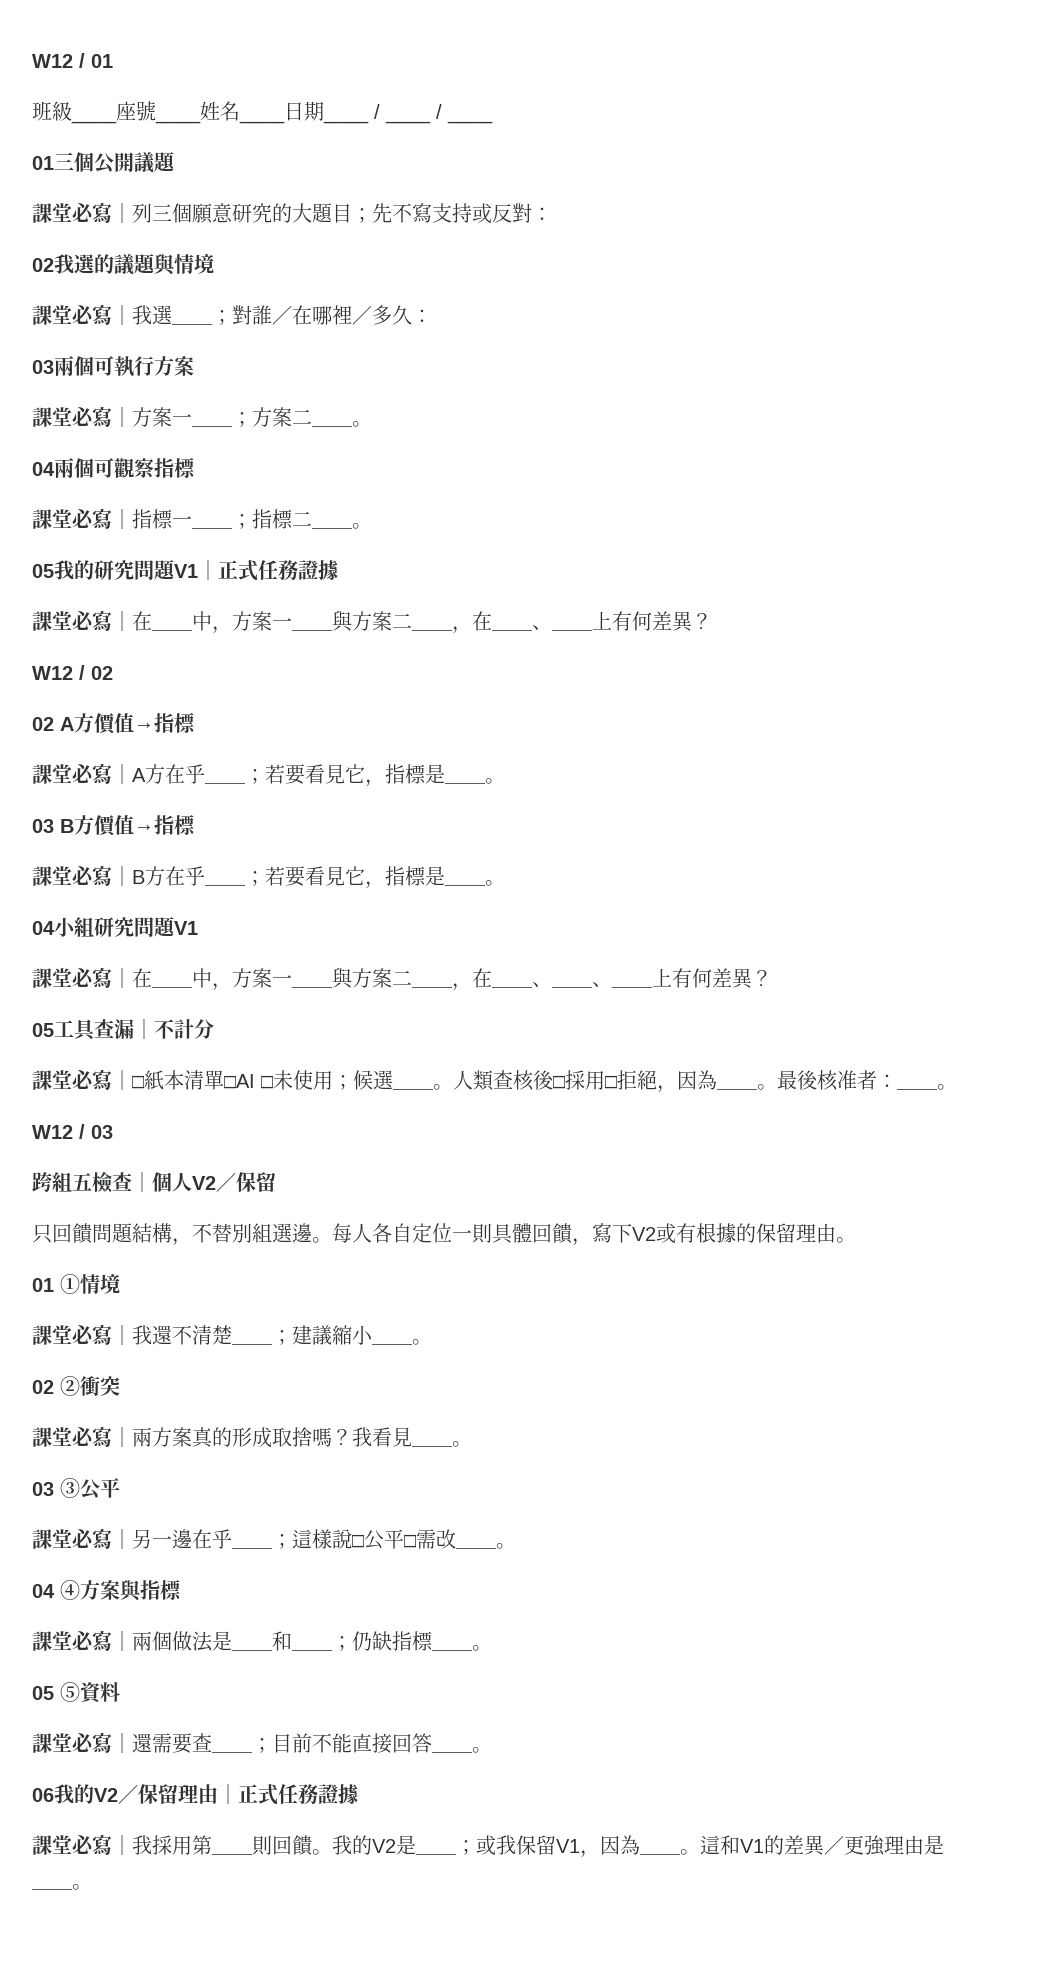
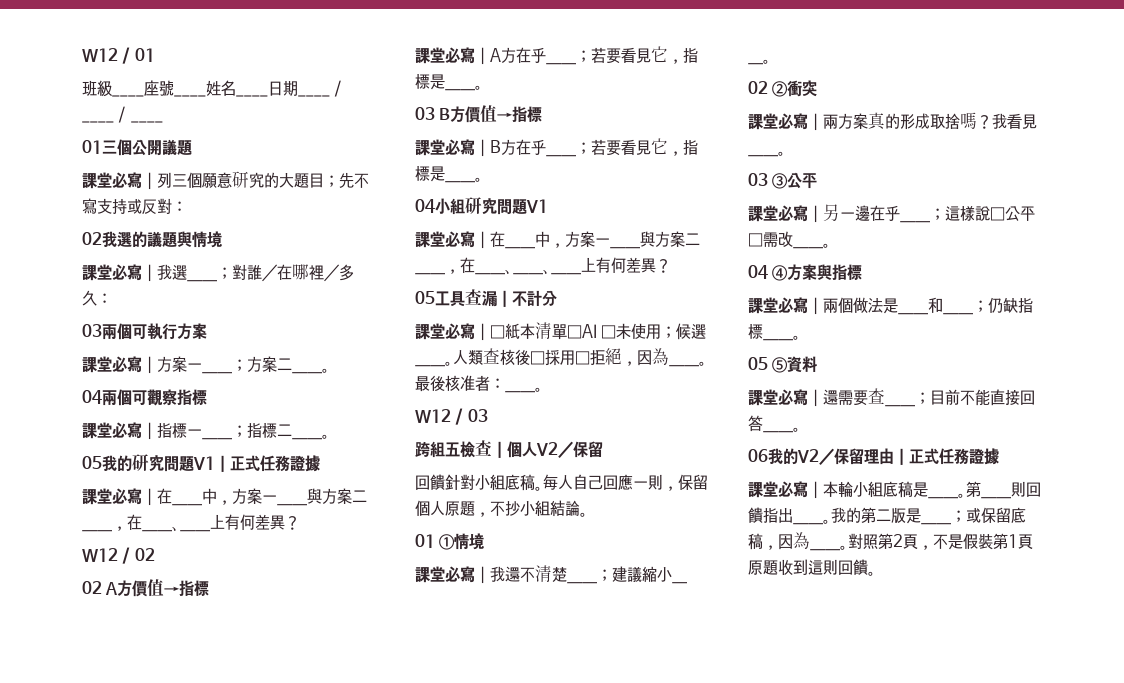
- 只回饋問題結構，不替別組選邊。每人各自定位一則具體回饋，寫下V2或有根據的保留理由。
+ 回饋針對小組底稿。每人自己回應一則，保留個人原題，不抄小組結論。
- 課堂必寫｜我採用第＿＿則回饋。我的V2是＿＿；或我保留V1，因為＿＿。這和V1的差異／更強理由是＿＿。
+ 課堂必寫｜本輪小組底稿是＿＿。第＿＿則回饋指出＿＿。我的第二版是＿＿；或保留底稿，因為＿＿。對照第2頁，不是假裝第1頁原題收到這則回饋。

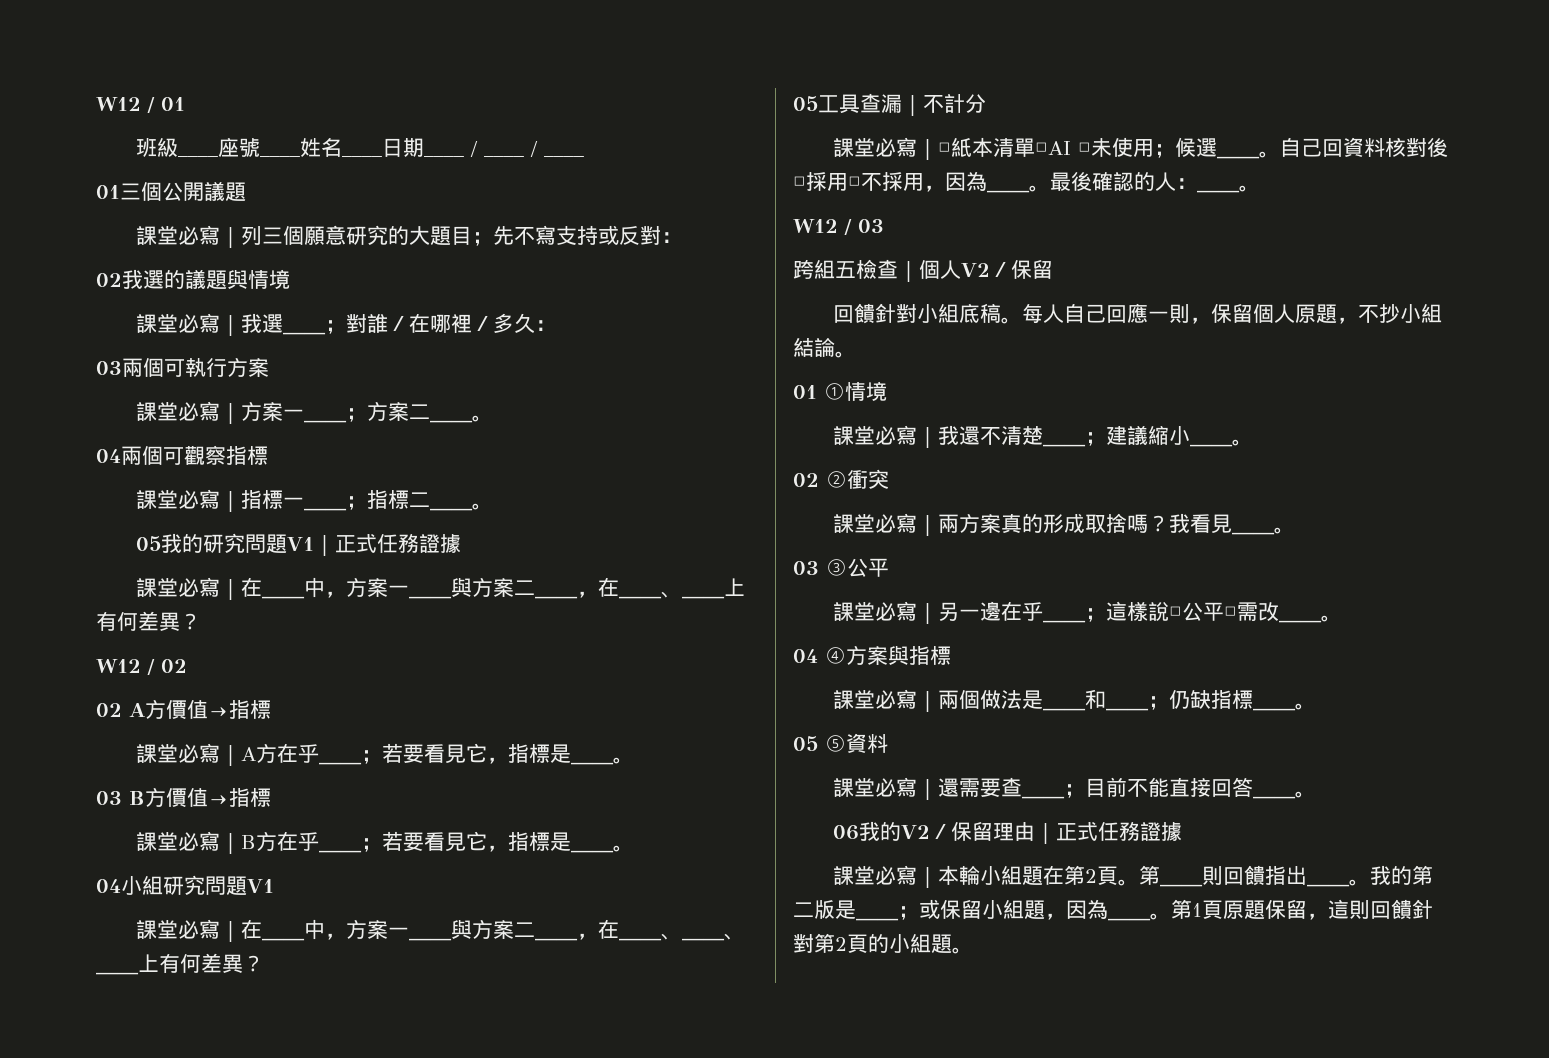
- 人類查核後□採用□拒絕，因為＿＿。
+ 自己回資料核對後□採用□不採用，因為＿＿。
- 最後核准者：＿＿。
+ 最後確認的人：＿＿。
- 課堂必寫｜本輪小組底稿是＿＿。
+ 課堂必寫｜本輪小組題在第2頁。
- 我的第二版是＿＿；或保留底稿，因為＿＿。對照第2頁，不是假裝第1頁原題收到這則回饋。
+ 我的第二版是＿＿；或保留小組題，因為＿＿。第1頁原題保留，這則回饋針對第2頁的小組題。

